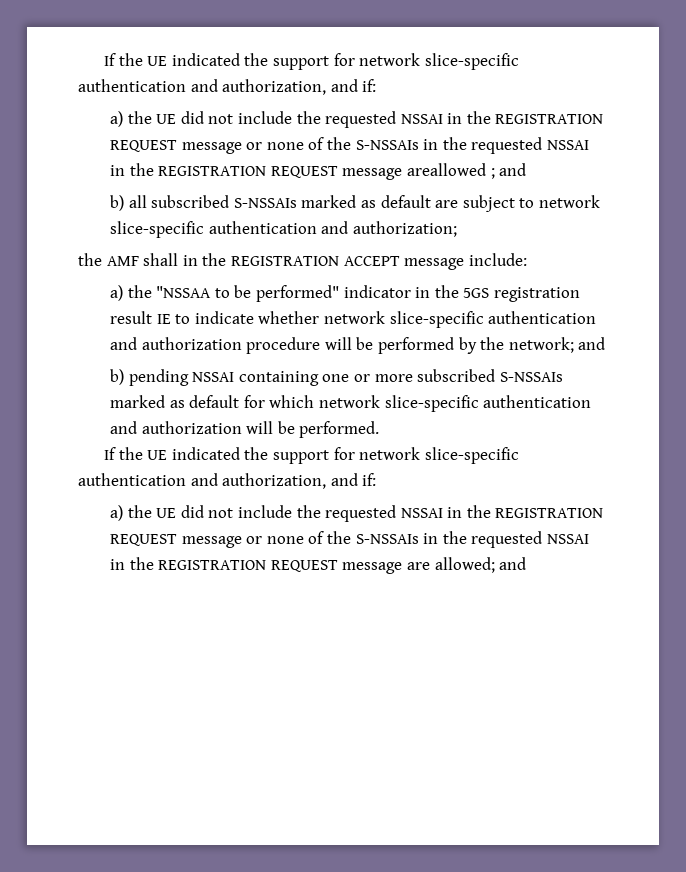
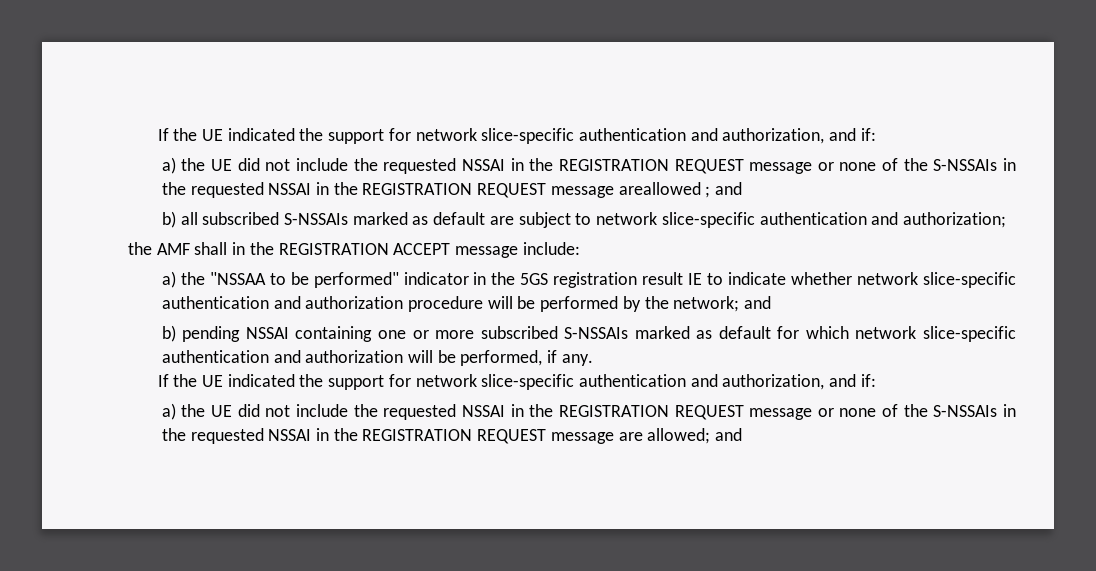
- b) pending NSSAI containing one or more subscribed S-NSSAIs marked as default for which network slice-specific authentication and authorization will be performed.
+ b) pending NSSAI containing one or more subscribed S-NSSAIs marked as default for which network slice-specific authentication and authorization will be performed, if any.

